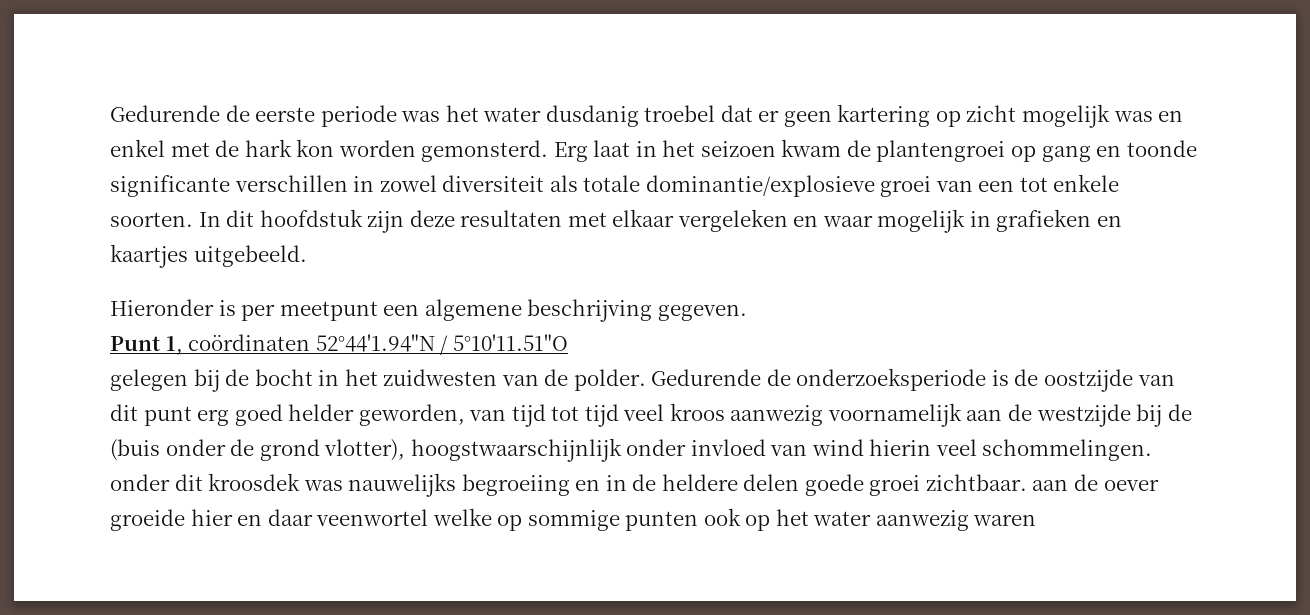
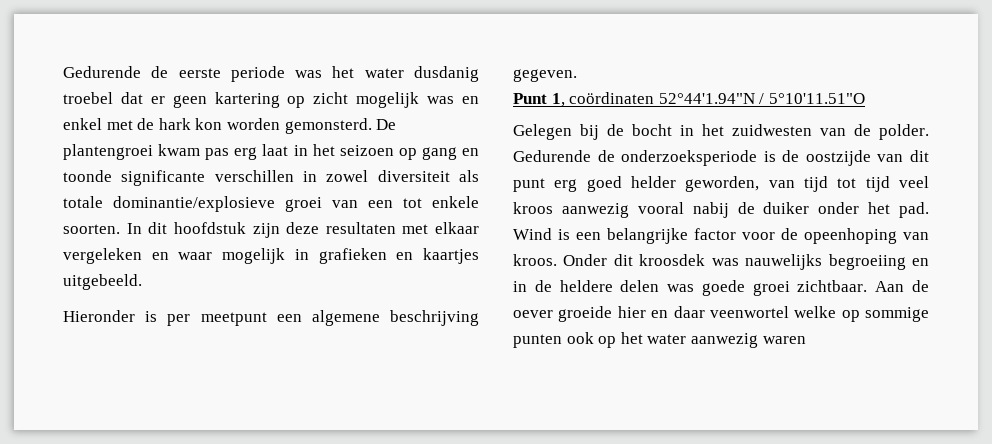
- Erg laat in het seizoen kwam de plantengroei op gang en toonde significante verschillen in zowel diversiteit als totale dominantie/explosieve groei van een tot enkele soorten.
+ De plantengroei kwam pas erg laat in het seizoen op gang en toonde significante verschillen in zowel diversiteit als totale dominantie/explosieve groei van een tot enkele soorten.
- gelegen bij de bocht in het zuidwesten van de polder.
+ Gelegen bij de bocht in het zuidwesten van de polder.
- Gedurende de onderzoeksperiode is de oostzijde van dit punt erg goed helder geworden, van tijd tot tijd veel kroos aanwezig voornamelijk aan de westzijde bij de (buis onder de grond vlotter), hoogstwaarschijnlijk onder invloed van wind hierin veel schommelingen. onder dit kroosdek was nauwelijks begroeiing en in de heldere delen goede groei zichtbaar. aan de oever groeide hier en daar veenwortel welke op sommige punten ook op het water aanwezig waren
+ Gedurende de onderzoeksperiode is de oostzijde van dit punt erg goed helder geworden, van tijd tot tijd veel kroos aanwezig vooral nabij de duiker onder het pad. Wind is een belangrijke factor voor de opeenhoping van kroos. Onder dit kroosdek was nauwelijks begroeiing en in de heldere delen was goede groei zichtbaar. Aan de oever groeide hier en daar veenwortel welke op sommige punten ook op het water aanwezig waren

